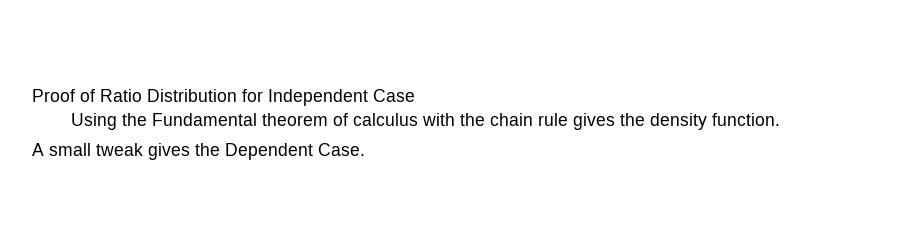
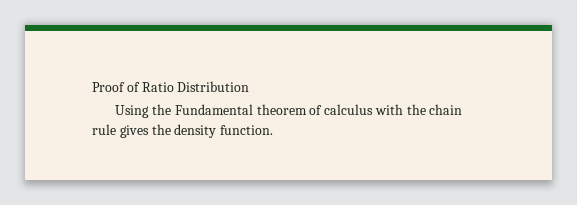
- Proof of Ratio Distribution for Independent Case
+ Proof of Ratio Distribution
- A small tweak gives the Dependent Case.

